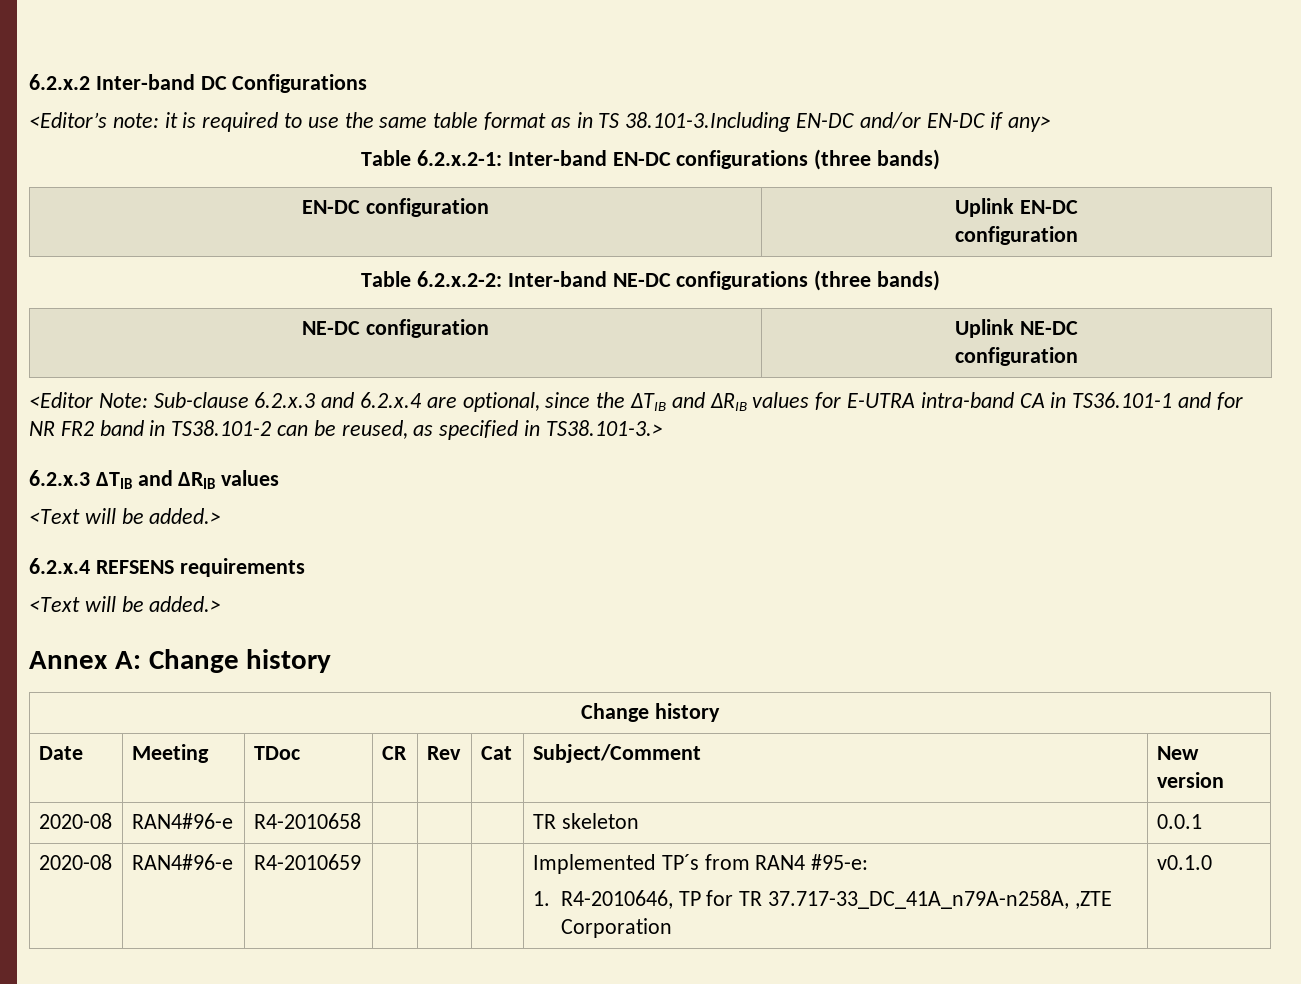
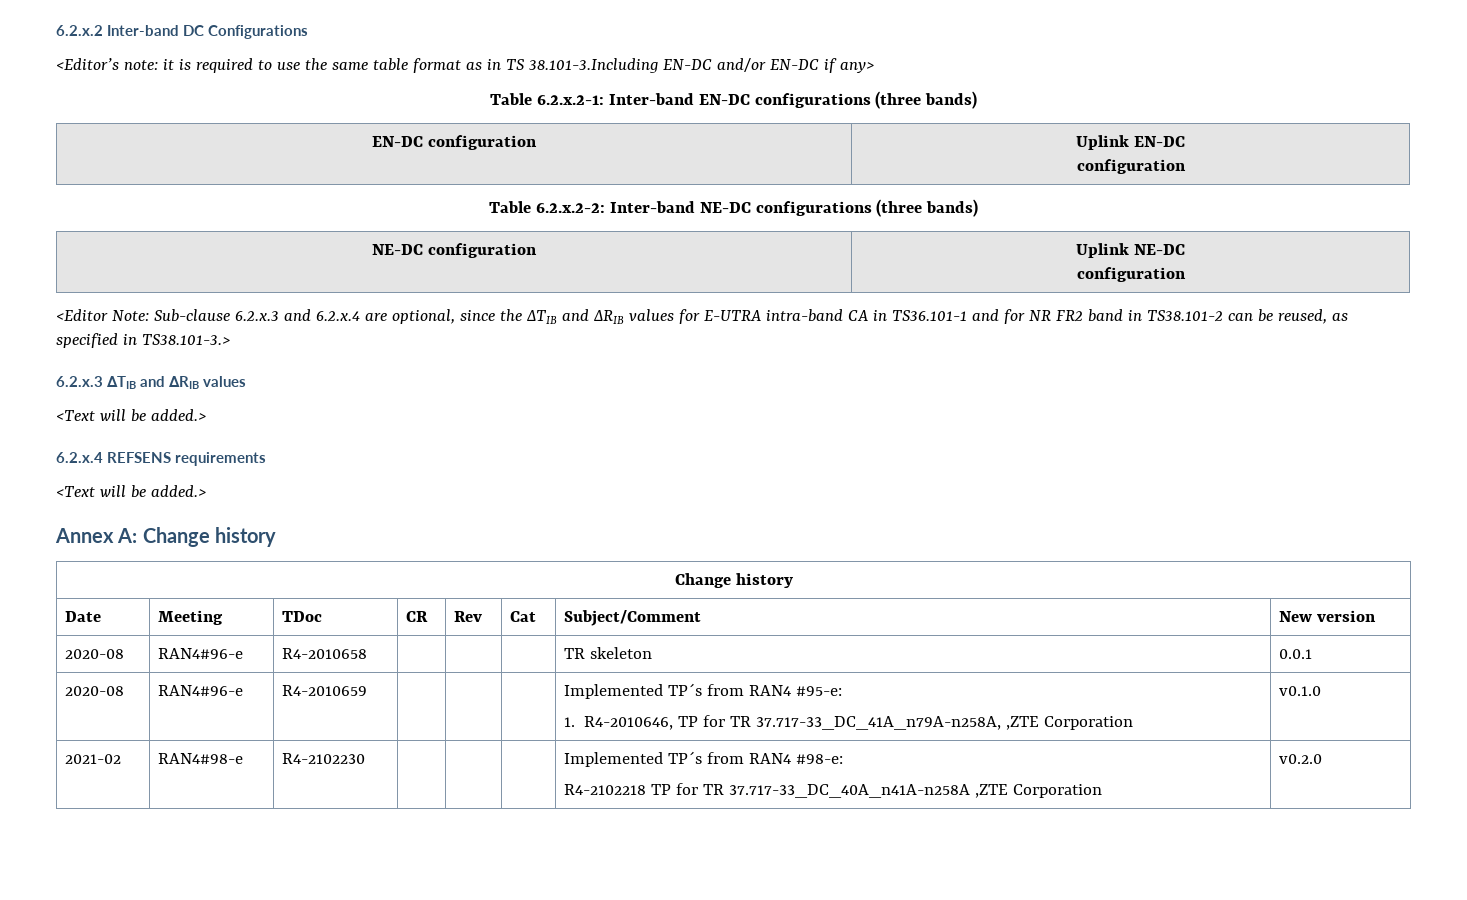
+ 2021-02 | RAN4#98-e | R4-2102230 | | | | Implemented TP´s from RAN4 #98-e:
+ R4-2102218 TP for TR 37.717-33_DC_40A_n41A-n258A ,ZTE Corporation | v0.2.0

